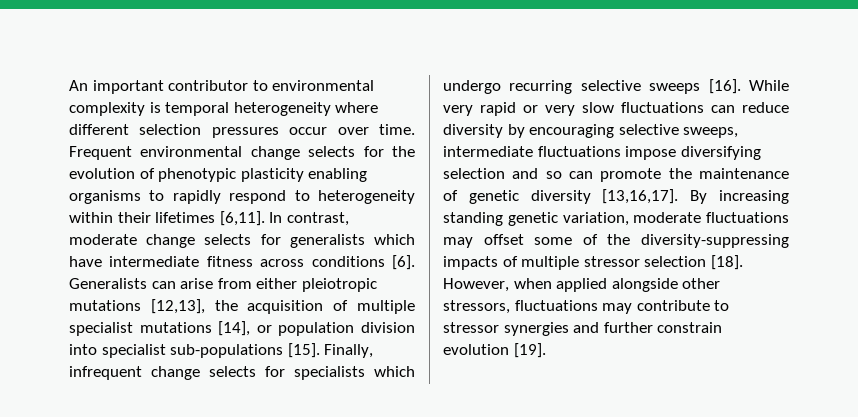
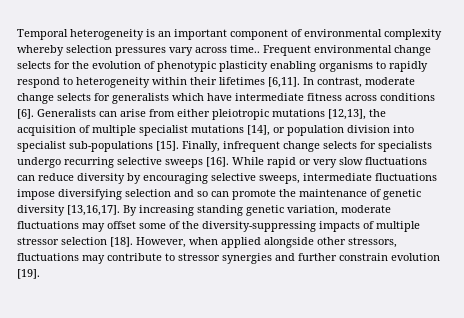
- An important contributor to environmental complexity is temporal heterogeneity where different selection pressures occur over time.
+ Temporal heterogeneity is an important component of environmental complexity whereby selection pressures vary across time..
- Finally, infrequent change selects for specialists which undergo recurring selective sweeps [16].
+ Finally, infrequent change selects for specialists undergo recurring selective sweeps [16].
- While very rapid or very slow fluctuations can reduce diversity by encouraging selective sweeps, intermediate fluctuations impose diversifying selection and so can promote the maintenance of genetic diversity [13,16,17].
+ While rapid or very slow fluctuations can reduce diversity by encouraging selective sweeps, intermediate fluctuations impose diversifying selection and so can promote the maintenance of genetic diversity [13,16,17].

